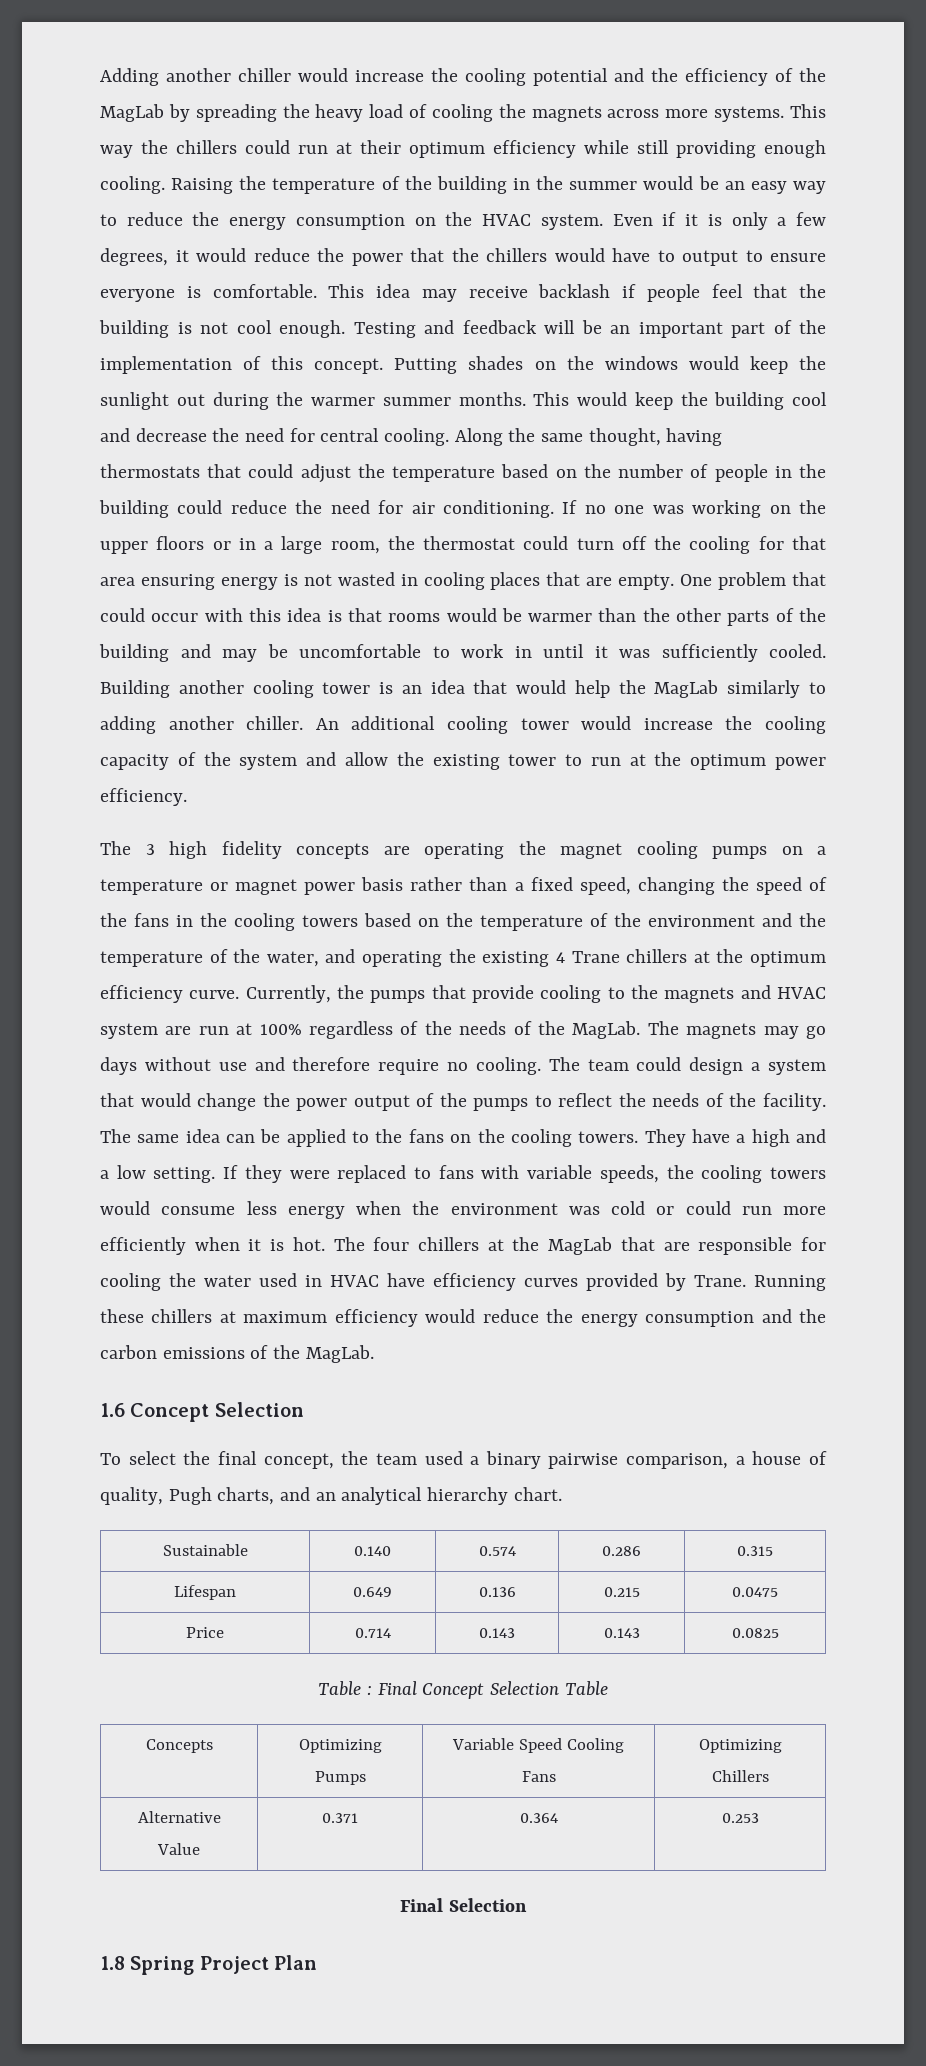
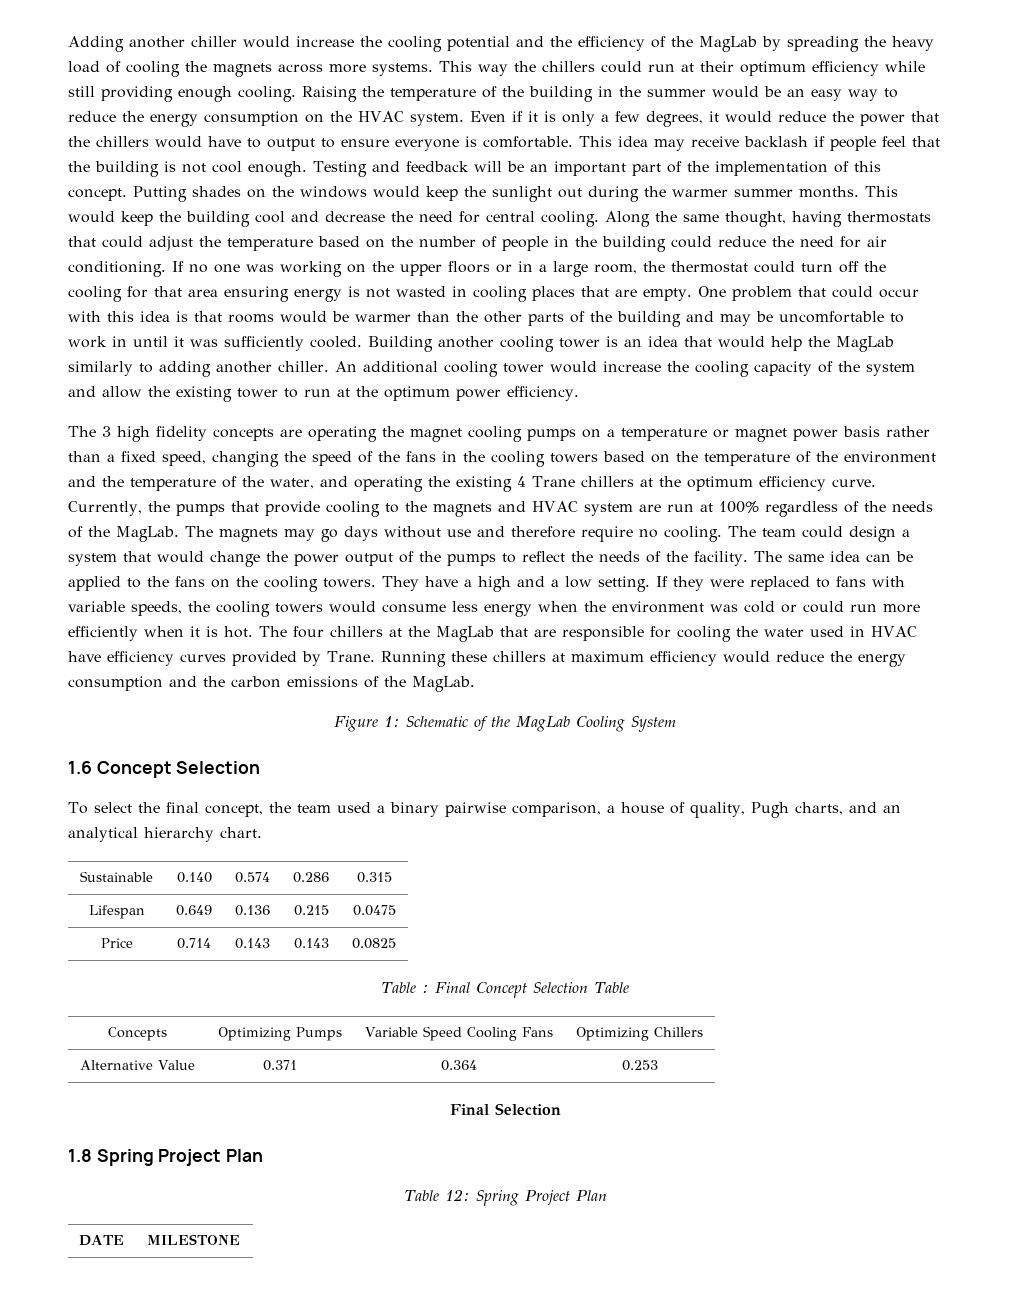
+ Figure 1: Schematic of the MagLab Cooling System
+ Table 12: Spring Project Plan
+ DATE | MILESTONE

